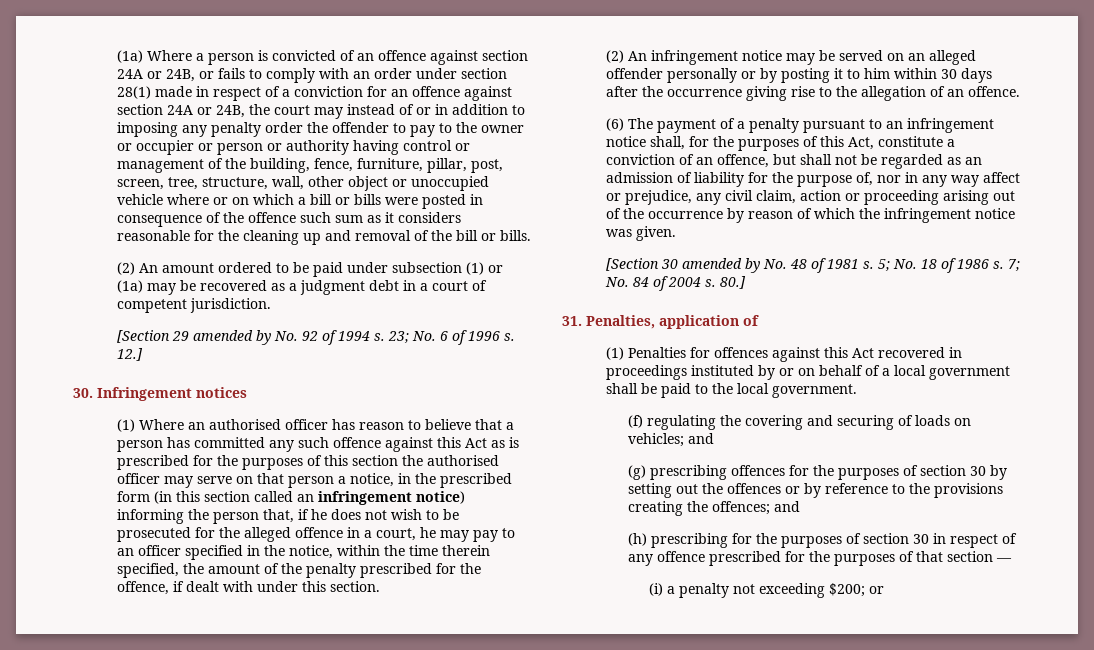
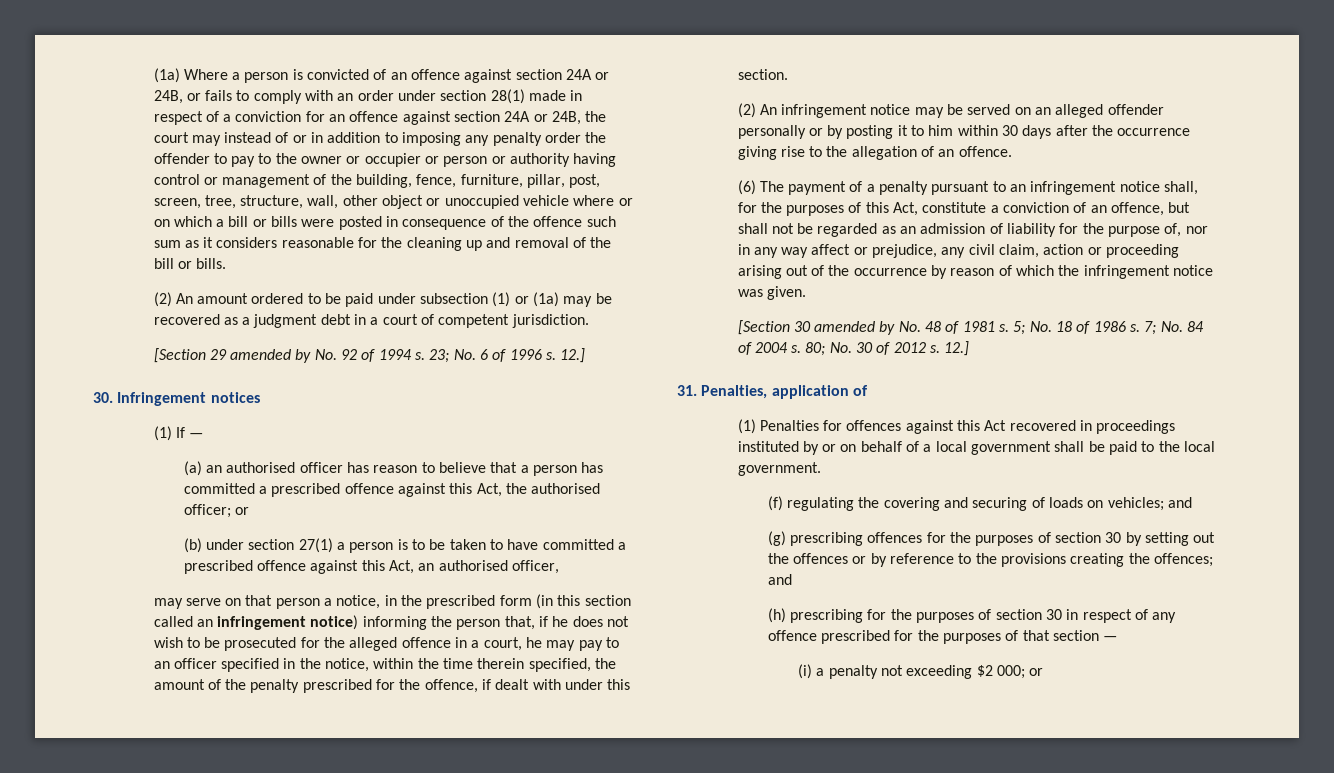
- (1) Where an authorised officer has reason to believe that a person has committed any such offence against this Act as is prescribed for the purposes of this section the authorised officer may serve on that person a notice, in the prescribed form (in this section called an infringement notice) informing the person that, if he does not wish to be prosecuted for the alleged offence in a court, he may pay to an officer specified in the notice, within the time therein specified, the amount of the penalty prescribed for the offence, if dealt with under this section.
+ (1) If —
+ (a) an authorised officer has reason to believe that a person has committed a prescribed offence against this Act, the authorised officer; or
+ (b) under section 27(1) a person is to be taken to have committed a prescribed offence against this Act, an authorised officer,
+ may serve on that person a notice, in the prescribed form (in this section called an infringement notice) informing the person that, if he does not wish to be prosecuted for the alleged offence in a court, he may pay to an officer specified in the notice, within the time therein specified, the amount of the penalty prescribed for the offence, if dealt with under this section.
- 80.]
+ 80; No. 30 of 2012 s. 12.]
- (i) a penalty not exceeding $200; or
+ (i) a penalty not exceeding $2 000; or

